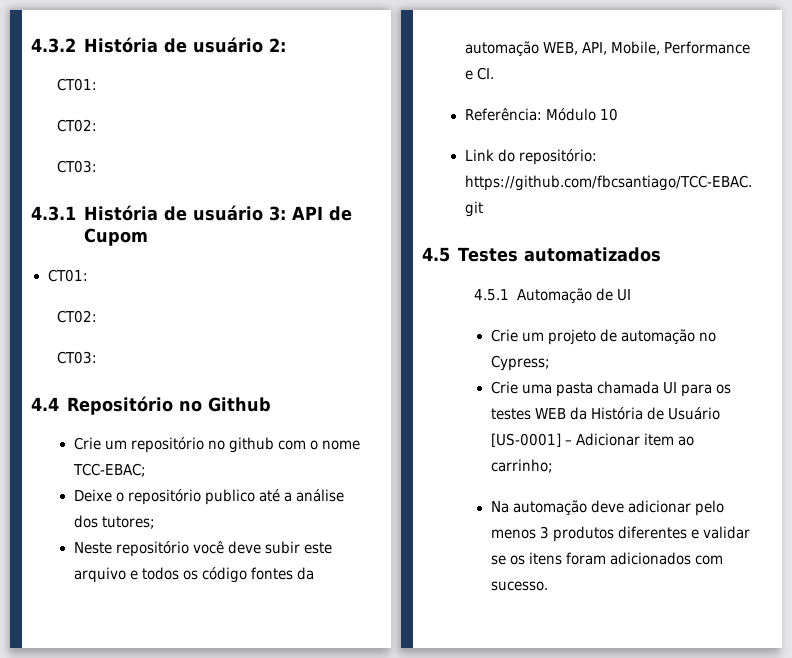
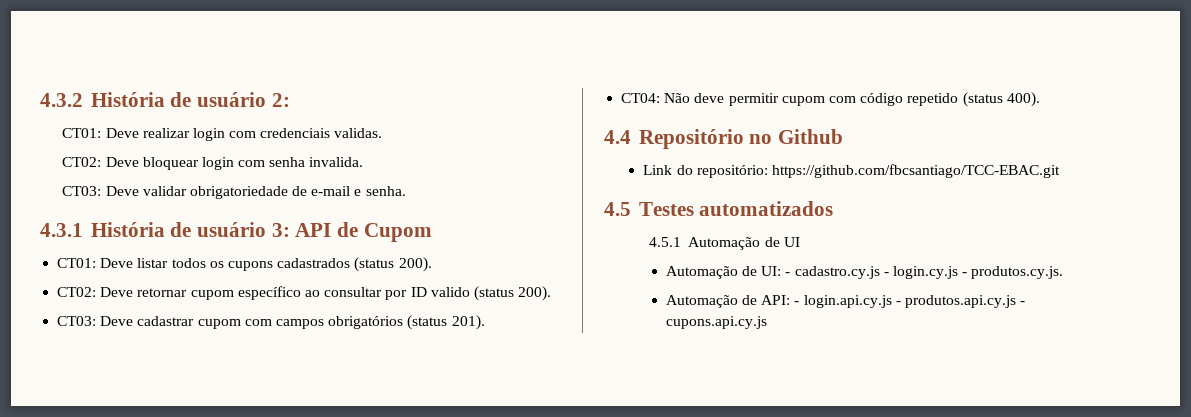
  4.3.2 História de usuário 2:
- CT01:
- CT02:
- CT03:
+ CT01: Deve realizar login com credenciais validas.
+ CT02: Deve bloquear login com senha invalida.
+ CT03: Deve validar obrigatoriedade de e-mail e senha.
  4.3.1 História de usuário 3: API de Cupom
- CT01:
- CT02:
- CT03:
+ CT01: Deve listar todos os cupons cadastrados (status 200).
+ CT02: Deve retornar cupom específico ao consultar por ID valido (status 200).
+ CT03: Deve cadastrar cupom com campos obrigatórios (status 201).
+ CT04: Não deve permitir cupom com código repetido (status 400).
  4.4 Repositório no Github
- Crie um repositório no github com o nome TCC-EBAC;
- Deixe o repositório publico até a análise dos tutores;
- Neste repositório você deve subir este arquivo e todos os código fontes da automação WEB, API, Mobile, Performance e CI.
- Referência: Módulo 10
- Crie um projeto de automação no Cypress;
- Crie uma pasta chamada UI para os testes WEB da História de Usuário [US-0001] – Adicionar item ao carrinho;
- Na automação deve adicionar pelo menos 3 produtos diferentes e validar se os itens foram adicionados com sucesso.
+ Automação de UI: - cadastro.cy.js - login.cy.js - produtos.cy.js.
+ Automação de API: - login.api.cy.js - produtos.api.cy.js - cupons.api.cy.js

